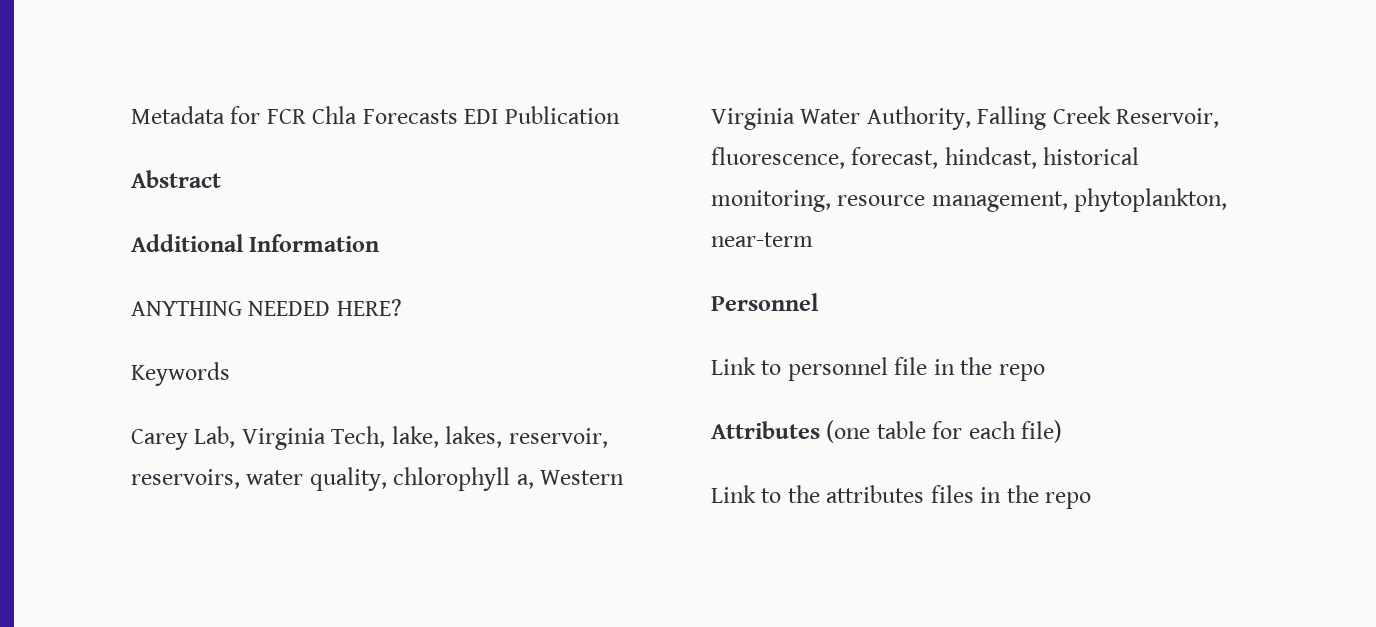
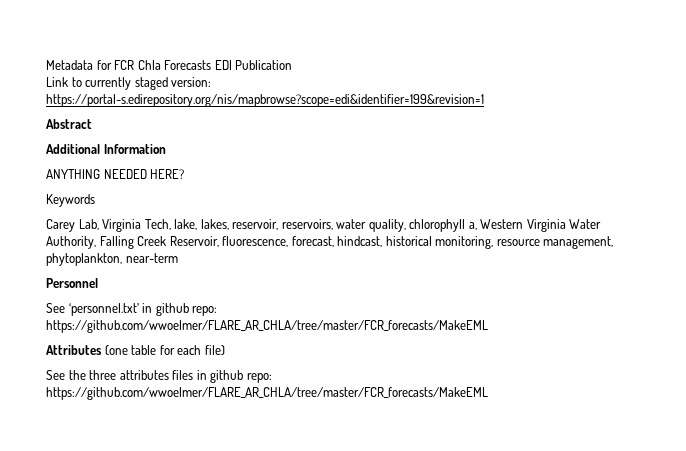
+ Link to currently staged version: https://portal-s.edirepository.org/nis/mapbrowse?scope=edi&identifier=199&revision=1
- Link to personnel file in the repo
+ See ‘personnel.txt’ in github repo: https://github.com/wwoelmer/FLARE_AR_CHLA/tree/master/FCR_forecasts/MakeEML
- Link to the attributes files in the repo
+ See the three attributes files in github repo: https://github.com/wwoelmer/FLARE_AR_CHLA/tree/master/FCR_forecasts/MakeEML

